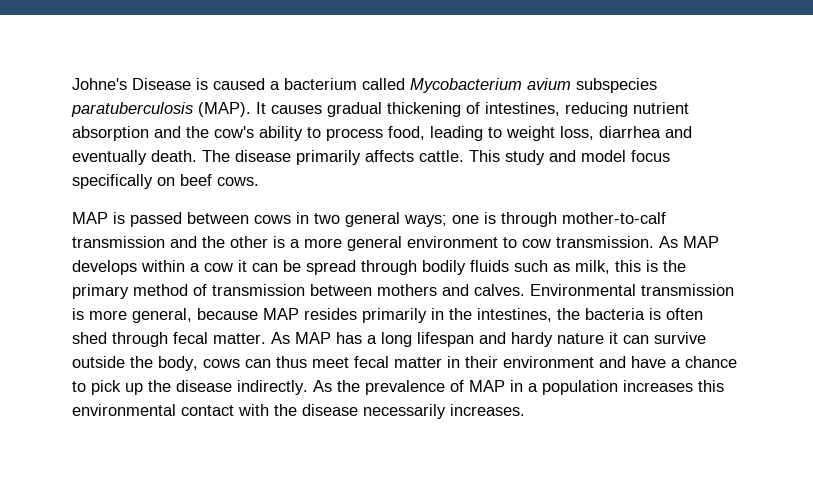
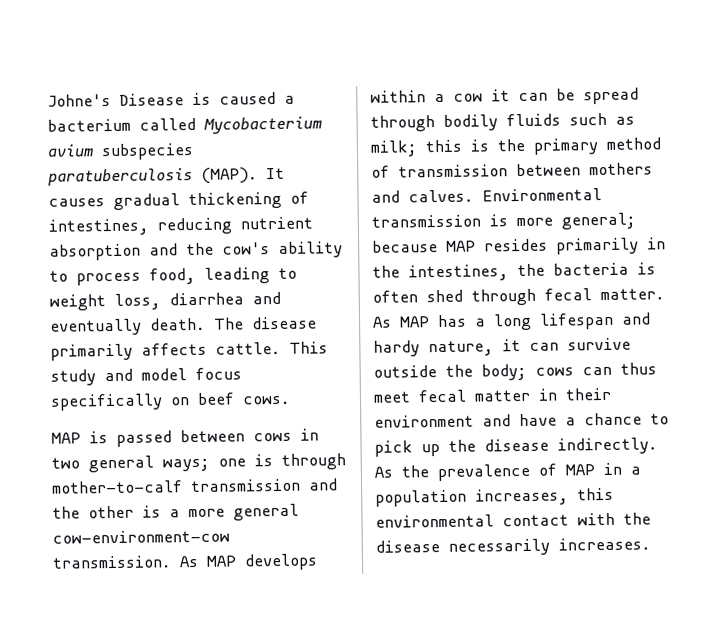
- MAP is passed between cows in two general ways; one is through mother-to-calf transmission and the other is a more general environment to cow transmission.
+ MAP is passed between cows in two general ways; one is through mother-to-calf transmission and the other is a more general cow-environment-cow transmission.
- As MAP develops within a cow it can be spread through bodily fluids such as milk, this is the primary method of transmission between mothers and calves.
+ As MAP develops within a cow it can be spread through bodily fluids such as milk; this is the primary method of transmission between mothers and calves.
- Environmental transmission is more general, because MAP resides primarily in the intestines, the bacteria is often shed through fecal matter.
+ Environmental transmission is more general; because MAP resides primarily in the intestines, the bacteria is often shed through fecal matter.
- As MAP has a long lifespan and hardy nature it can survive outside the body, cows can thus meet fecal matter in their environment and have a chance to pick up the disease indirectly.
+ As MAP has a long lifespan and hardy nature, it can survive outside the body; cows can thus meet fecal matter in their environment and have a chance to pick up the disease indirectly.
- As the prevalence of MAP in a population increases this environmental contact with the disease necessarily increases.
+ As the prevalence of MAP in a population increases, this environmental contact with the disease necessarily increases.

